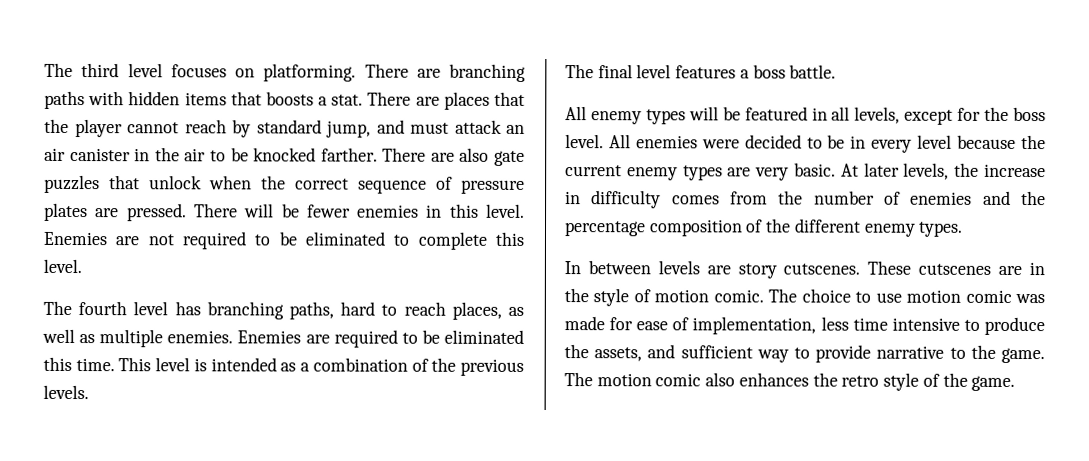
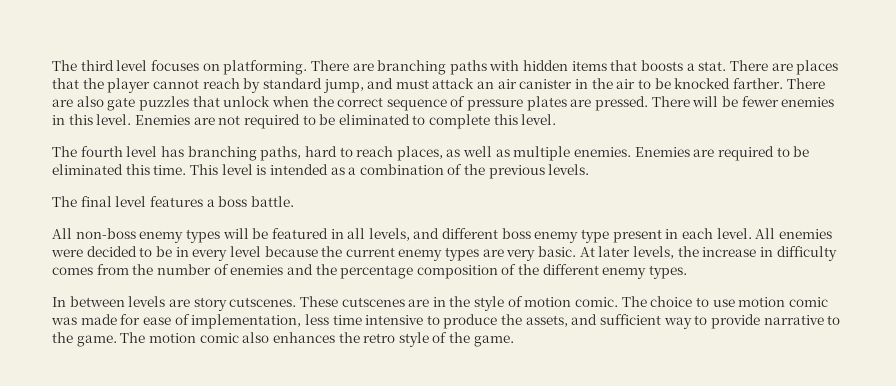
- All enemy types will be featured in all levels, except for the boss level.
+ All non-boss enemy types will be featured in all levels, and different boss enemy type present in each level.

